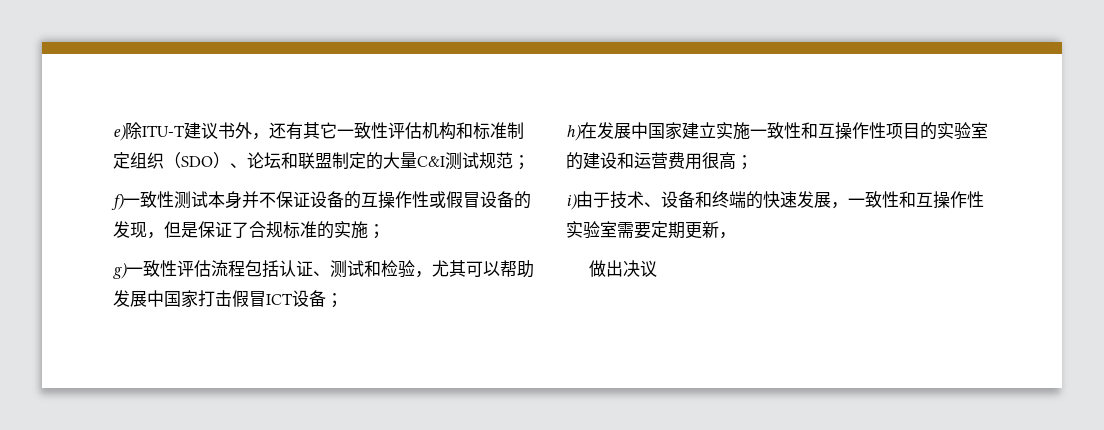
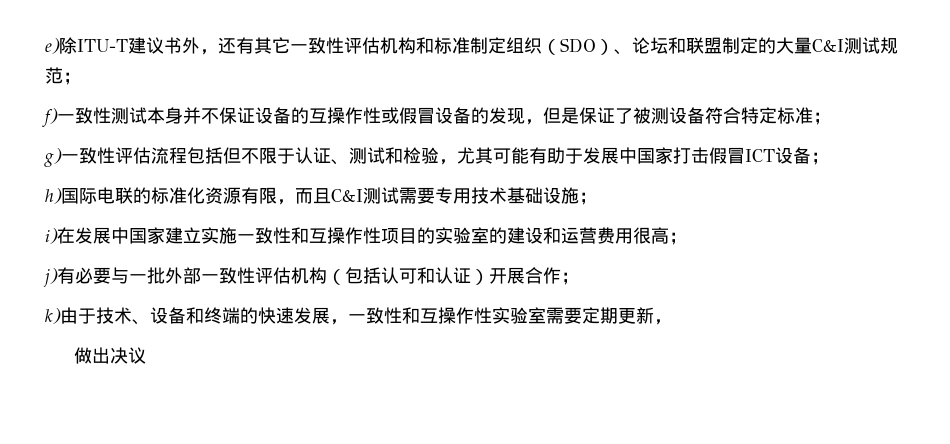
- f)一致性测试本身并不保证设备的互操作性或假冒设备的发现，但是保证了合规标准的实施；
+ f)一致性测试本身并不保证设备的互操作性或假冒设备的发现，但是保证了被测设备符合特定标准；
- g)一致性评估流程包括认证、测试和检验，尤其可以帮助发展中国家打击假冒ICT设备；
+ g)一致性评估流程包括但不限于认证、测试和检验，尤其可能有助于发展中国家打击假冒ICT设备；
- h)在发展中国家建立实施一致性和互操作性项目的实验室的建设和运营费用很高；
+ h)国际电联的标准化资源有限，而且C&I测试需要专用技术基础设施；
+ i)在发展中国家建立实施一致性和互操作性项目的实验室的建设和运营费用很高；
- i)由于技术、设备和终端的快速发展，一致性和互操作性实验室需要定期更新，
+ j)有必要与一批外部一致性评估机构（包括认可和认证）开展合作；
+ k)由于技术、设备和终端的快速发展，一致性和互操作性实验室需要定期更新，

